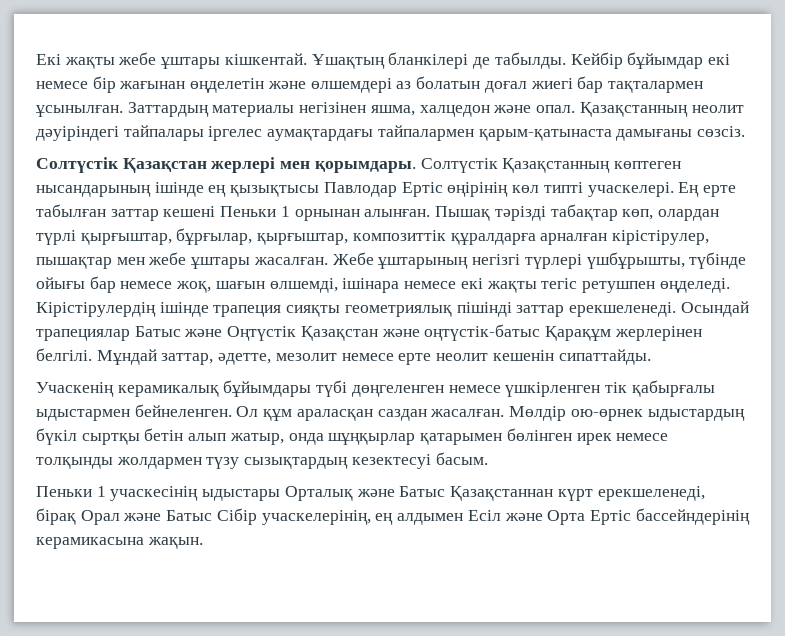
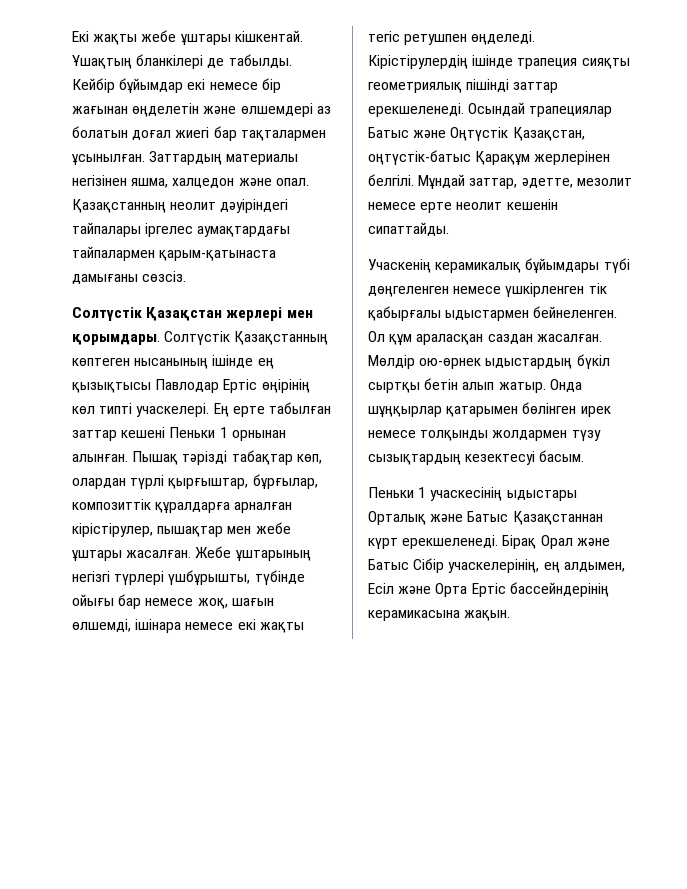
- Солтүстік Қазақстанның көптеген нысандарының ішінде ең қызықтысы Павлодар Ертіс өңірінің көл типті учаскелері.
+ Солтүстік Қазақстанның көптеген нысанының ішінде ең қызықтысы Павлодар Ертіс өңірінің көл типті учаскелері.
- Пышақ тәрізді табақтар көп, олардан түрлі қырғыштар, бұрғылар, қырғыштар, композиттік құралдарға арналған кірістірулер, пышақтар мен жебе ұштары жасалған.
+ Пышақ тәрізді табақтар көп, олардан түрлі қырғыштар, бұрғылар, композиттік құралдарға арналған кірістірулер, пышақтар мен жебе ұштары жасалған.
- Осындай трапециялар Батыс және Оңтүстік Қазақстан және оңтүстік-батыс Қарақұм жерлерінен белгілі.
+ Осындай трапециялар Батыс және Оңтүстік Қазақстан, оңтүстік-батыс Қарақұм жерлерінен белгілі.
- Мөлдір ою-өрнек ыдыстардың бүкіл сыртқы бетін алып жатыр, онда шұңқырлар қатарымен бөлінген ирек немесе толқынды жолдармен түзу сызықтардың кезектесуі басым.
+ Мөлдір ою-өрнек ыдыстардың бүкіл сыртқы бетін алып жатыр. Онда шұңқырлар қатарымен бөлінген ирек немесе толқынды жолдармен түзу сызықтардың кезектесуі басым.
- Пеньки 1 учаскесінің ыдыстары Орталық және Батыс Қазақстаннан күрт ерекшеленеді, бірақ Орал және Батыс Сібір учаскелерінің, ең алдымен Есіл және Орта Ертіс бассейндерінің керамикасына жақын.
+ Пеньки 1 учаскесінің ыдыстары Орталық және Батыс Қазақстаннан күрт ерекшеленеді. Бірақ Орал және Батыс Сібір учаскелерінің, ең алдымен, Есіл және Орта Ертіс бассейндерінің керамикасына жақын.

